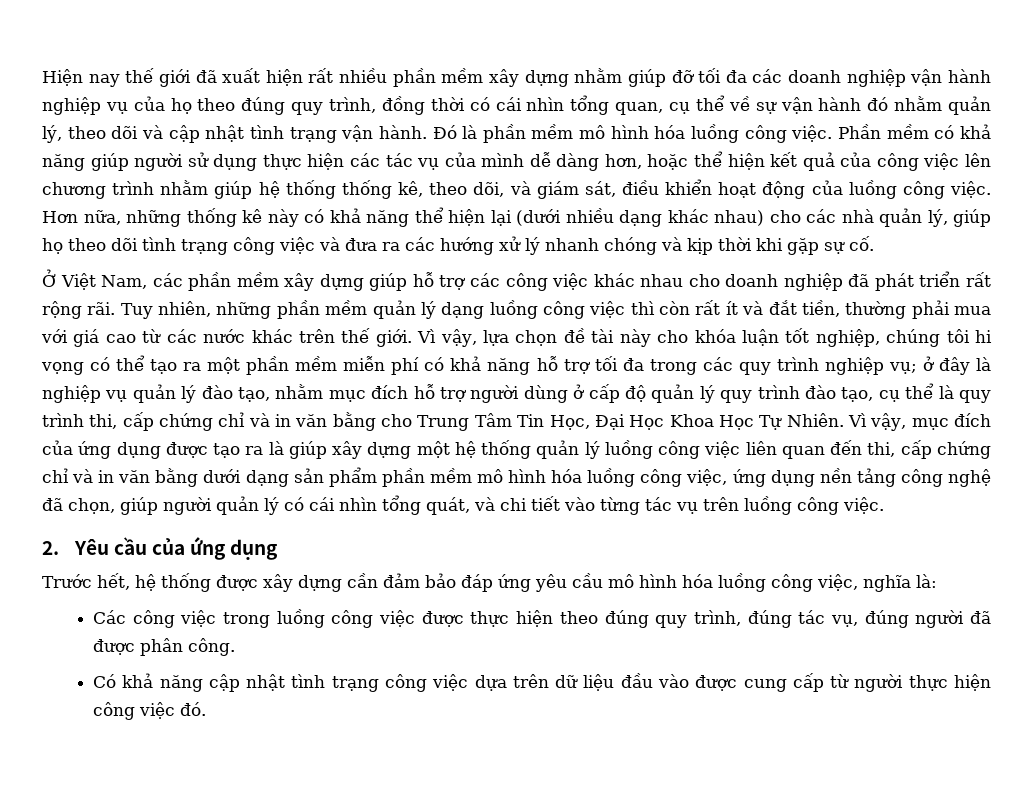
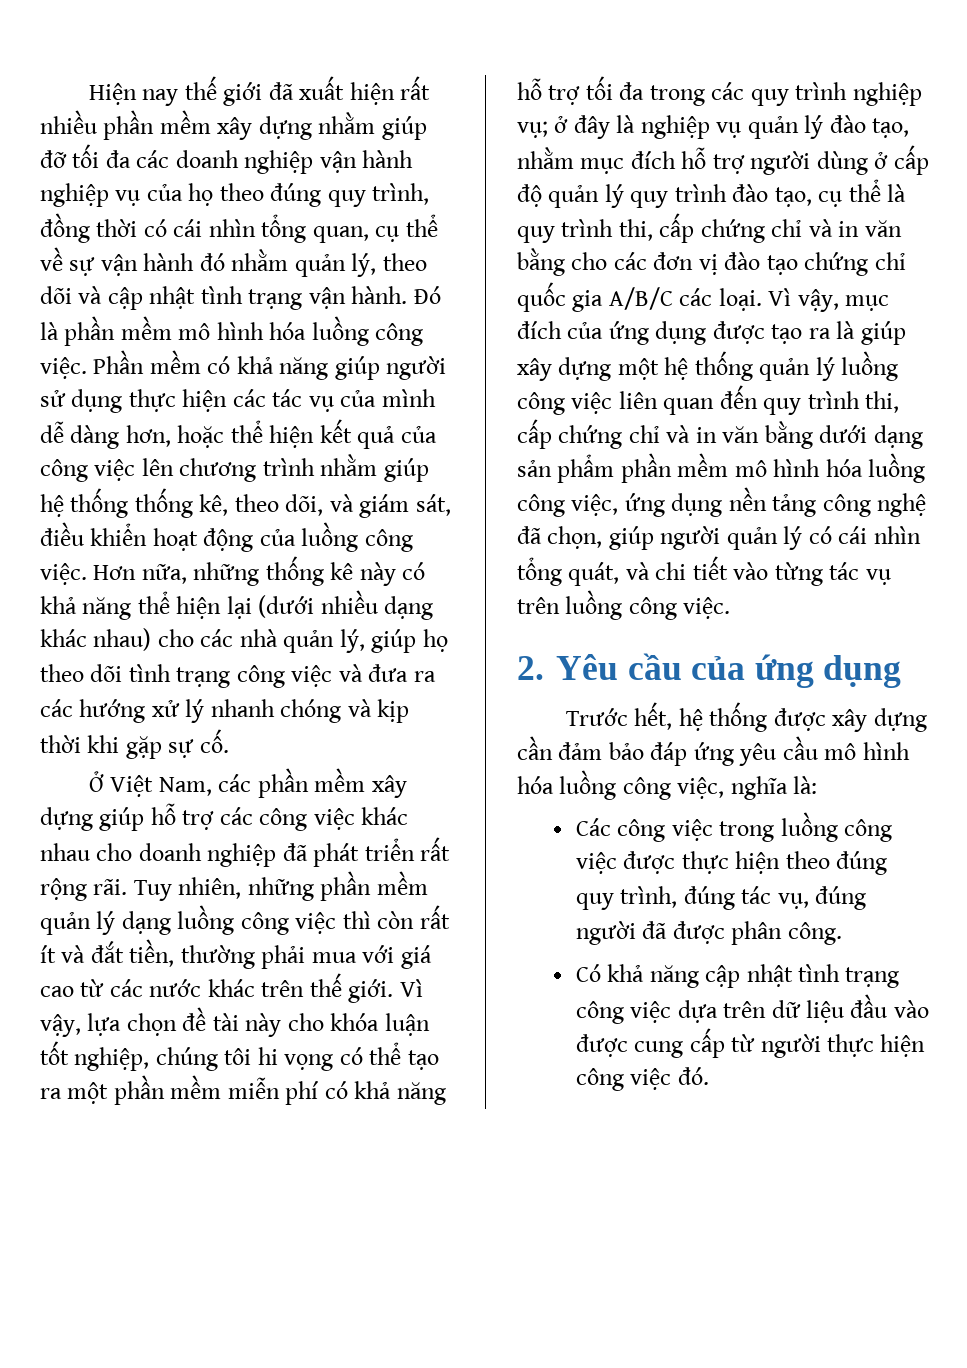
- ở đây là nghiệp vụ quản lý đào tạo, nhằm mục đích hỗ trợ người dùng ở cấp độ quản lý quy trình đào tạo, cụ thể là quy trình thi, cấp chứng chỉ và in văn bằng cho Trung Tâm Tin Học, Đại Học Khoa Học Tự Nhiên.
+ ở đây là nghiệp vụ quản lý đào tạo, nhằm mục đích hỗ trợ người dùng ở cấp độ quản lý quy trình đào tạo, cụ thể là quy trình thi, cấp chứng chỉ và in văn bằng cho các đơn vị đào tạo chứng chỉ quốc gia A/B/C các loại.
- Vì vậy, mục đích của ứng dụng được tạo ra là giúp xây dựng một hệ thống quản lý luồng công việc liên quan đến thi, cấp chứng chỉ và in văn bằng dưới dạng sản phẩm phần mềm mô hình hóa luồng công việc, ứng dụng nền tảng công nghệ đã chọn, giúp người quản lý có cái nhìn tổng quát, và chi tiết vào từng tác vụ trên luồng công việc.
+ Vì vậy, mục đích của ứng dụng được tạo ra là giúp xây dựng một hệ thống quản lý luồng công việc liên quan đến quy trình thi, cấp chứng chỉ và in văn bằng dưới dạng sản phẩm phần mềm mô hình hóa luồng công việc, ứng dụng nền tảng công nghệ đã chọn, giúp người quản lý có cái nhìn tổng quát, và chi tiết vào từng tác vụ trên luồng công việc.

